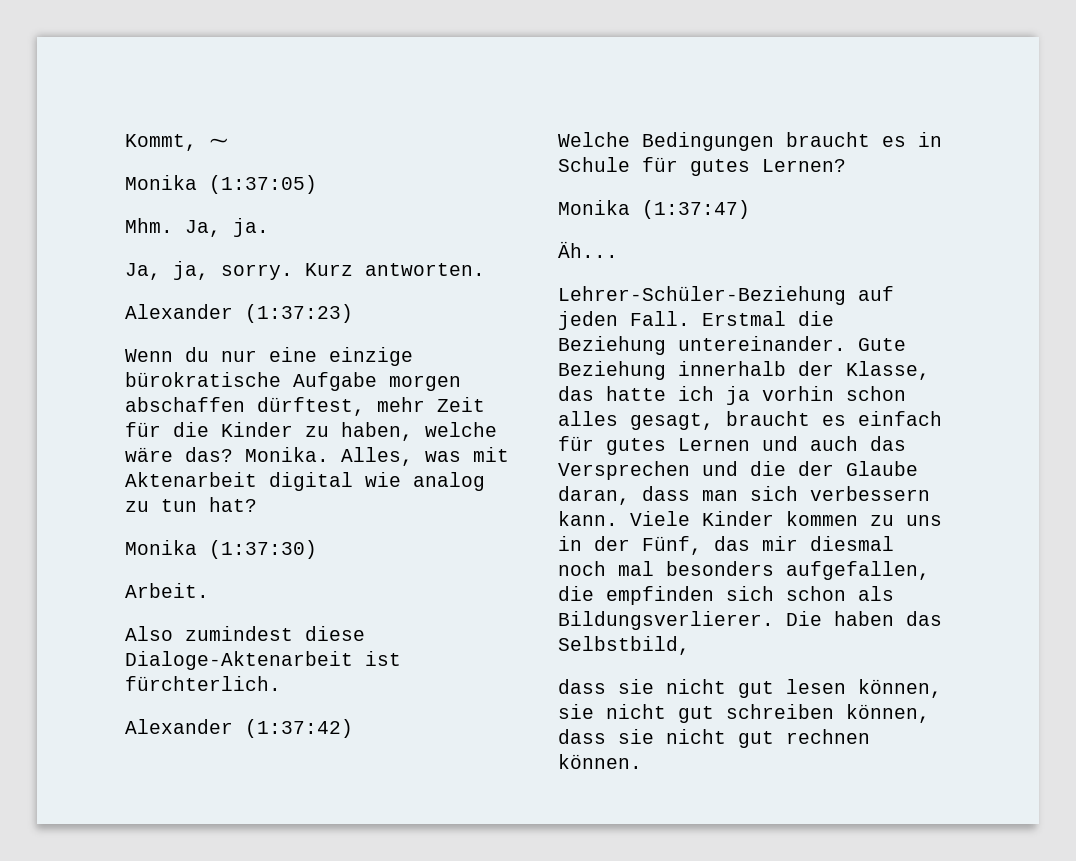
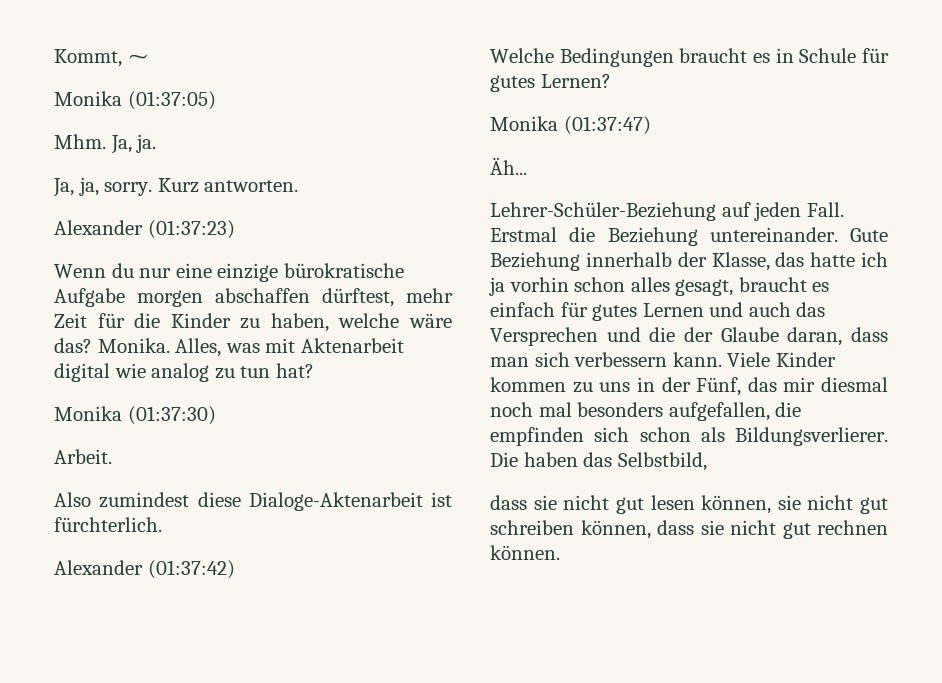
- Monika (1:37:05)
+ Monika (01:37:05)
- Alexander (1:37:23)
+ Alexander (01:37:23)
- Monika (1:37:30)
+ Monika (01:37:30)
- Alexander (1:37:42)
+ Alexander (01:37:42)
- Monika (1:37:47)
+ Monika (01:37:47)

